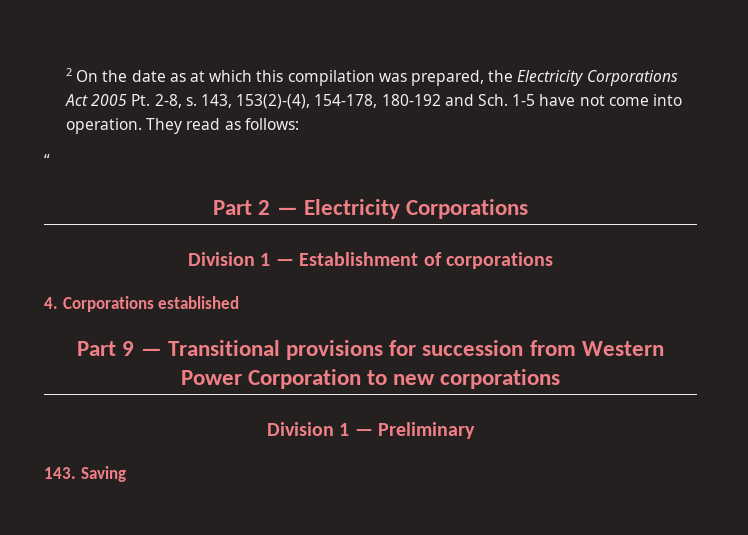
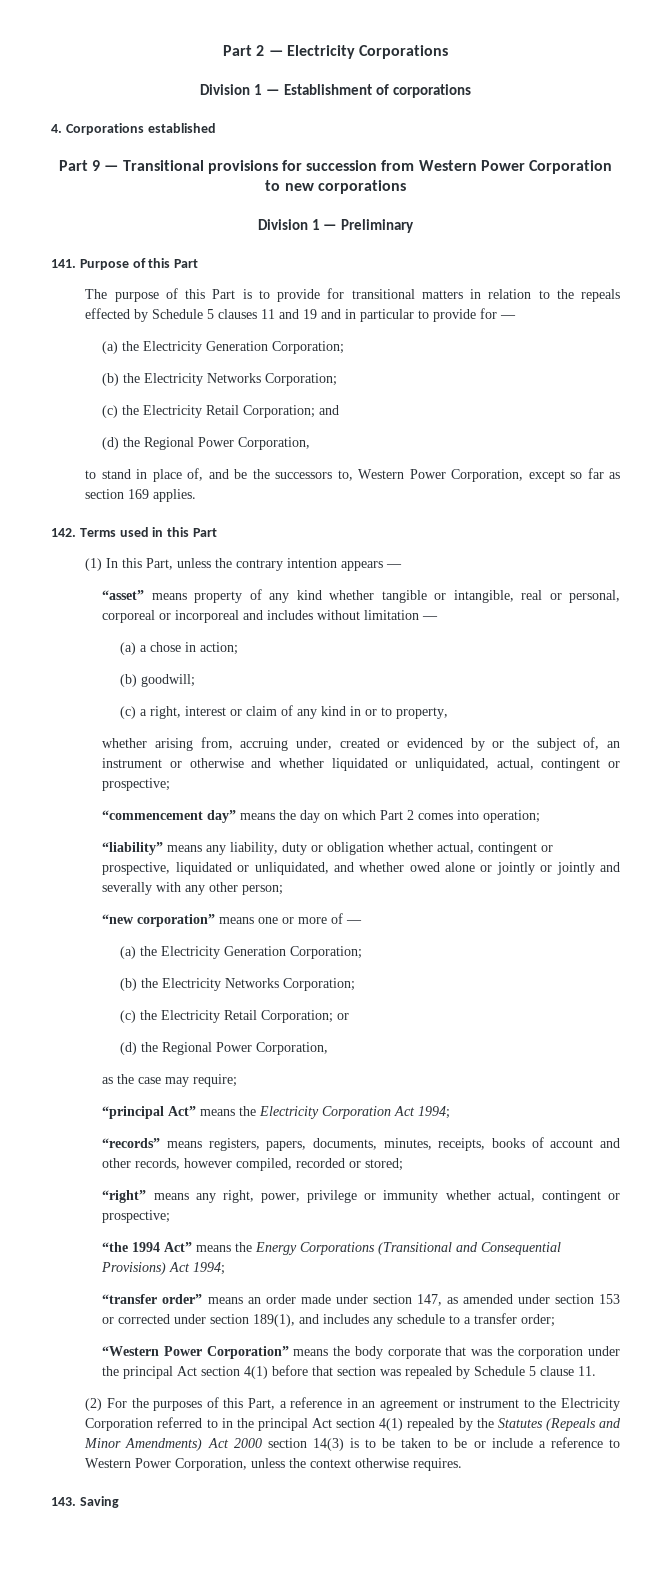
- 2 On the date as at which this compilation was prepared, the Electricity Corporations Act 2005 Pt. 2-8, s. 143, 153(2)-(4), 154-178, 180-192 and Sch. 1-5 have not come into operation. They read as follows:
- “
+ 141. Purpose of this Part
+ The purpose of this Part is to provide for transitional matters in relation to the repeals effected by Schedule 5 clauses 11 and 19 and in particular to provide for —
+ (a) the Electricity Generation Corporation;
+ (b) the Electricity Networks Corporation;
+ (c) the Electricity Retail Corporation; and
+ (d) the Regional Power Corporation,
+ to stand in place of, and be the successors to, Western Power Corporation, except so far as section 169 applies.
+ 142. Terms used in this Part
+ (1) In this Part, unless the contrary intention appears —
+ “asset” means property of any kind whether tangible or intangible, real or personal, corporeal or incorporeal and includes without limitation —
+ (a) a chose in action;
+ (b) goodwill;
+ (c) a right, interest or claim of any kind in or to property,
+ whether arising from, accruing under, created or evidenced by or the subject of, an instrument or otherwise and whether liquidated or unliquidated, actual, contingent or prospective;
+ “commencement day” means the day on which Part 2 comes into operation;
+ “liability” means any liability, duty or obligation whether actual, contingent or prospective, liquidated or unliquidated, and whether owed alone or jointly or jointly and severally with any other person;
+ “new corporation” means one or more of —
+ (a) the Electricity Generation Corporation;
+ (b) the Electricity Networks Corporation;
+ (c) the Electricity Retail Corporation; or
+ (d) the Regional Power Corporation,
+ as the case may require;
+ “principal Act” means the Electricity Corporation Act 1994;
+ “records” means registers, papers, documents, minutes, receipts, books of account and other records, however compiled, recorded or stored;
+ “right” means any right, power, privilege or immunity whether actual, contingent or prospective;
+ “the 1994 Act” means the Energy Corporations (Transitional and Consequential Provisions) Act 1994;
+ “transfer order” means an order made under section 147, as amended under section 153 or corrected under section 189(1), and includes any schedule to a transfer order;
+ “Western Power Corporation” means the body corporate that was the corporation under the principal Act section 4(1) before that section was repealed by Schedule 5 clause 11.
+ (2) For the purposes of this Part, a reference in an agreement or instrument to the Electricity Corporation referred to in the principal Act section 4(1) repealed by the Statutes (Repeals and Minor Amendments) Act 2000 section 14(3) is to be taken to be or include a reference to Western Power Corporation, unless the context otherwise requires.

